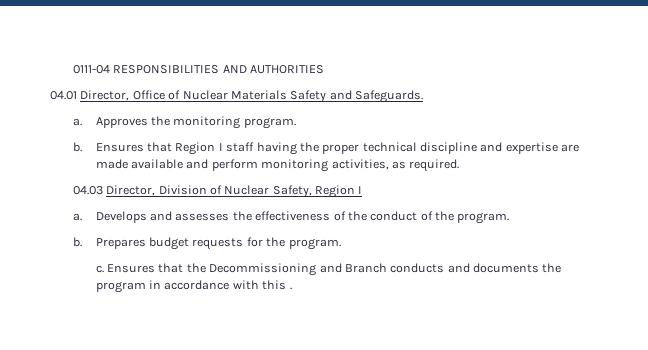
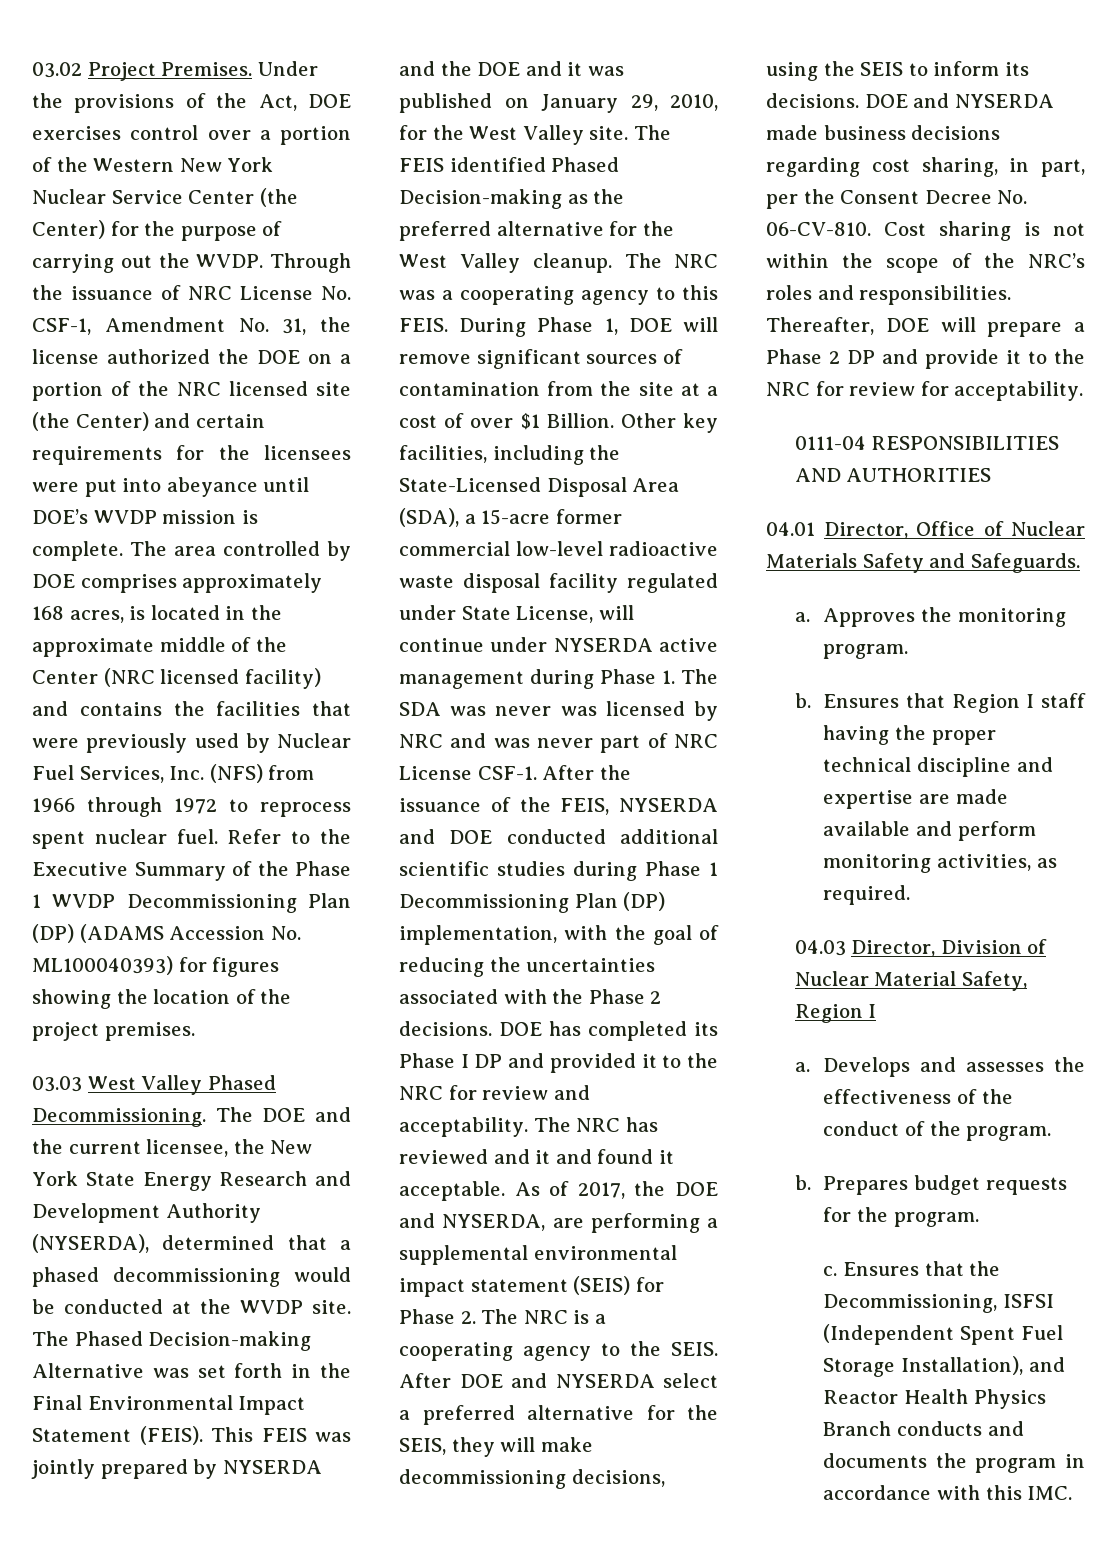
+ 03.02 Project Premises. Under the provisions of the Act, DOE exercises control over a portion of the Western New York Nuclear Service Center (the Center) for the purpose of carrying out the WVDP. Through the issuance of NRC License No. CSF-1, Amendment No. 31, the license authorized the DOE on a portion of the NRC licensed site (the Center) and certain requirements for the licensees were put into abeyance until DOE’s WVDP mission is complete. The area controlled by DOE comprises approximately 168 acres, is located in the approximate middle of the Center (NRC licensed facility) and contains the facilities that were previously used by Nuclear Fuel Services, Inc. (NFS) from 1966 through 1972 to reprocess spent nuclear fuel. Refer to the Executive Summary of the Phase 1 WVDP Decommissioning Plan (DP) (ADAMS Accession No. ML100040393) for figures showing the location of the project premises.
+ 03.03 West Valley Phased Decommissioning. The DOE and the current licensee, the New York State Energy Research and Development Authority (NYSERDA), determined that a phased decommissioning would be conducted at the WVDP site. The Phased Decision-making Alternative was set forth in the Final Environmental Impact Statement (FEIS). This FEIS was jointly prepared by NYSERDA and the DOE and it was published on January 29, 2010, for the West Valley site. The FEIS identified Phased Decision-making as the preferred alternative for the West Valley cleanup. The NRC was a cooperating agency to this FEIS. During Phase 1, DOE will remove significant sources of contamination from the site at a cost of over $1 Billion. Other key facilities, including the State-Licensed Disposal Area (SDA), a 15-acre former commercial low-level radioactive waste disposal facility regulated under State License, will continue under NYSERDA active management during Phase 1. The SDA was never was licensed by NRC and was never part of NRC License CSF-1. After the issuance of the FEIS, NYSERDA and DOE conducted additional scientific studies during Phase 1 Decommissioning Plan (DP) implementation, with the goal of reducing the uncertainties associated with the Phase 2 decisions. DOE has completed its Phase I DP and provided it to the NRC for review and acceptability. The NRC has reviewed and it and found it acceptable. As of 2017, the DOE and NYSERDA, are performing a supplemental environmental impact statement (SEIS) for Phase 2. The NRC is a cooperating agency to the SEIS. After DOE and NYSERDA select a preferred alternative for the SEIS, they will make decommissioning decisions, using the SEIS to inform its decisions. DOE and NYSERDA made business decisions regarding cost sharing, in part, per the Consent Decree No. 06-CV-810. Cost sharing is not within the scope of the NRC’s roles and responsibilities. Thereafter, DOE will prepare a Phase 2 DP and provide it to the NRC for review for acceptability.
- 04.03 Director, Division of Nuclear Safety, Region I
+ 04.03 Director, Division of Nuclear Material Safety, Region I
- Ensures that the Decommissioning and Branch conducts and documents the program in accordance with this .
+ Ensures that the Decommissioning, ISFSI (Independent Spent Fuel Storage Installation), and Reactor Health Physics Branch conducts and documents the program in accordance with this IMC.

